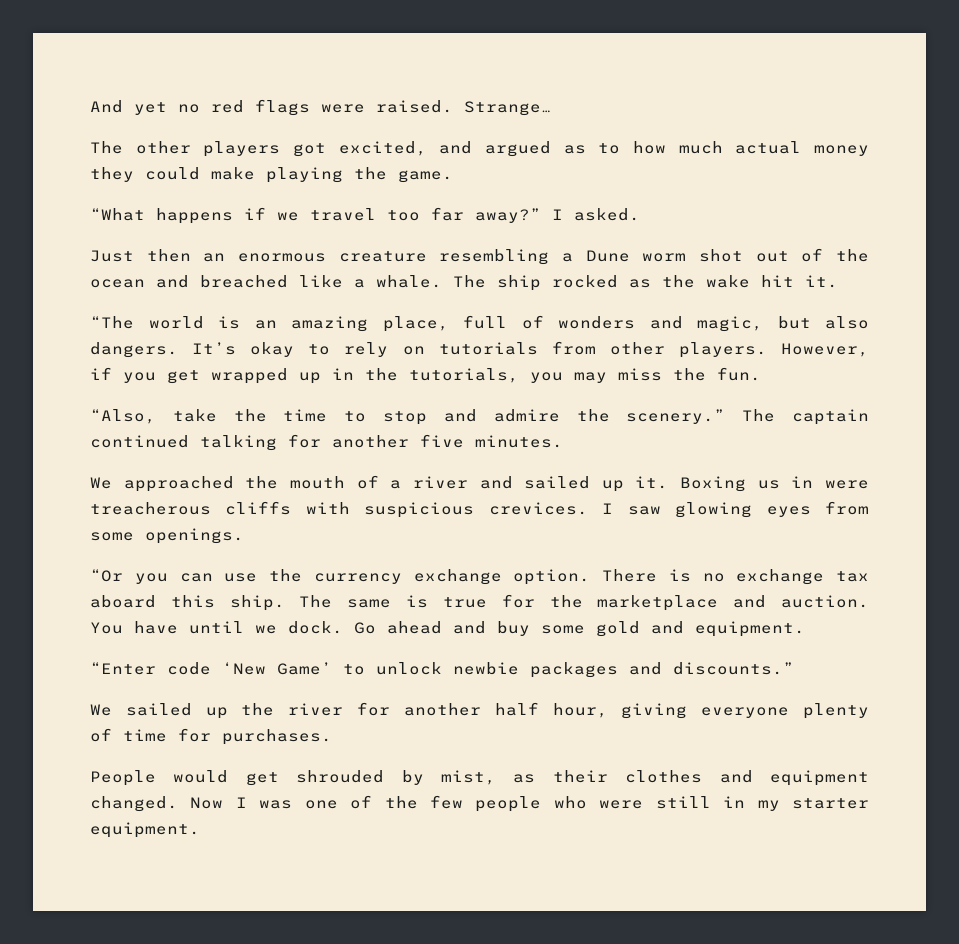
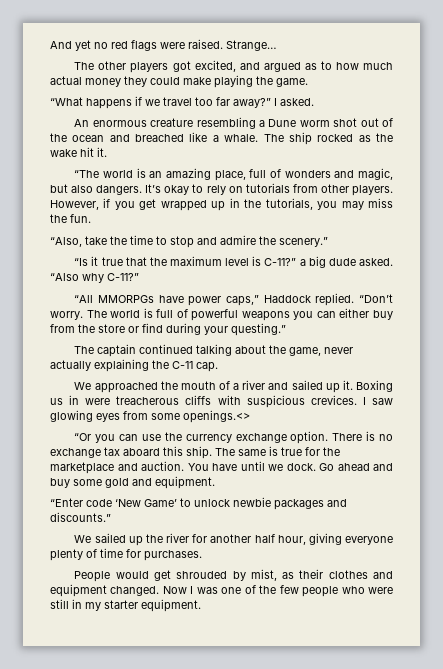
- Just then an enormous creature resembling a Dune worm shot out of the ocean and breached like a whale.
+ An enormous creature resembling a Dune worm shot out of the ocean and breached like a whale.
- “Also, take the time to stop and admire the scenery.” The captain continued talking for another five minutes.
+ “Also, take the time to stop and admire the scenery.”
+ “Is it true that the maximum level is C-11?” a big dude asked. “Also why C-11?”
+ “All MMORPGs have power caps,” Haddock replied. “Don’t worry. The world is full of powerful weapons you can either buy from the store or find during your questing.”
+ The captain continued talking about the game, never actually explaining the C-11 cap.
- I saw glowing eyes from some openings.
+ I saw glowing eyes from some openings.<>

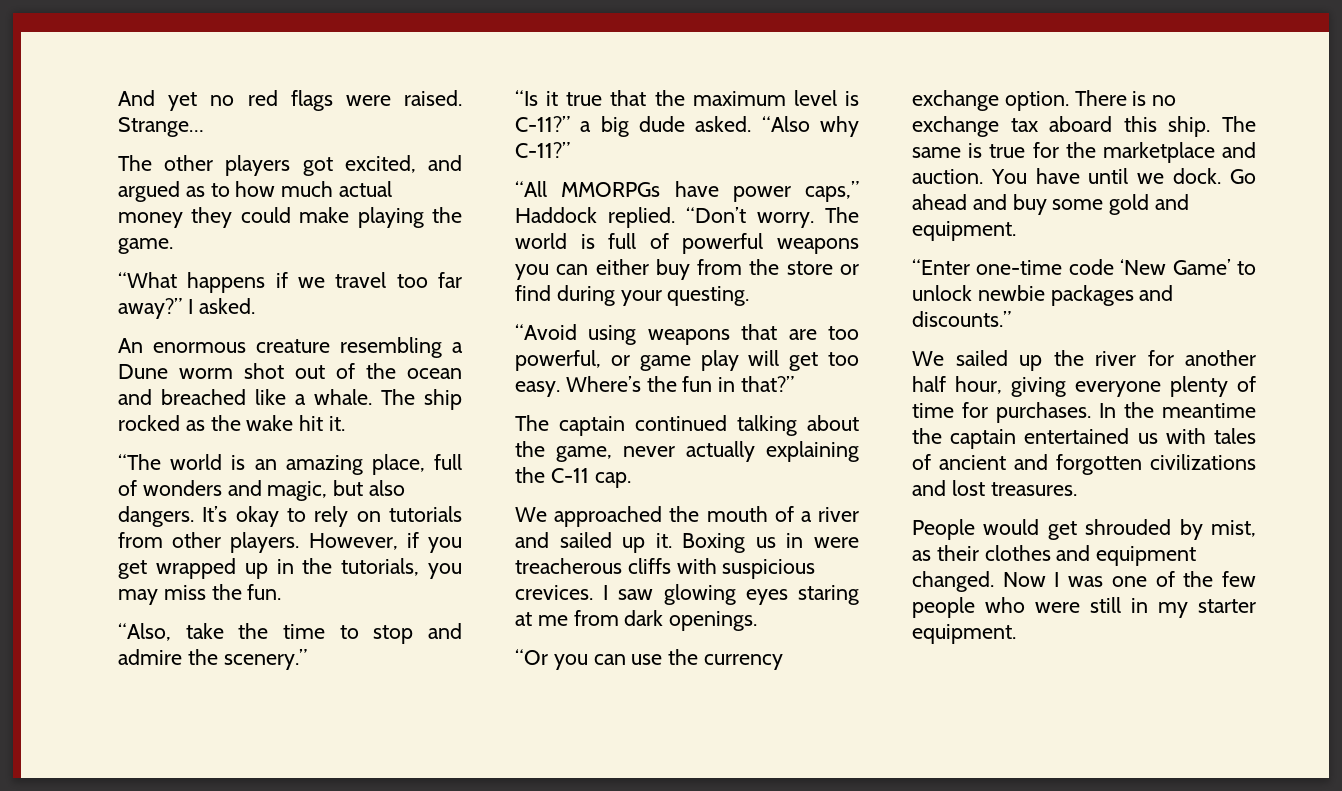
- The world is full of powerful weapons you can either buy from the store or find during your questing.”
+ The world is full of powerful weapons you can either buy from the store or find during your questing.
+ “Avoid using weapons that are too powerful, or game play will get too easy. Where’s the fun in that?”
- I saw glowing eyes from some openings.<>
+ I saw glowing eyes staring at me from dark openings.
- “Enter code ‘New Game’ to unlock newbie packages and discounts.”
+ “Enter one-time code ‘New Game’ to unlock newbie packages and discounts.”
+ In the meantime the captain entertained us with tales of ancient and forgotten civilizations and lost treasures.

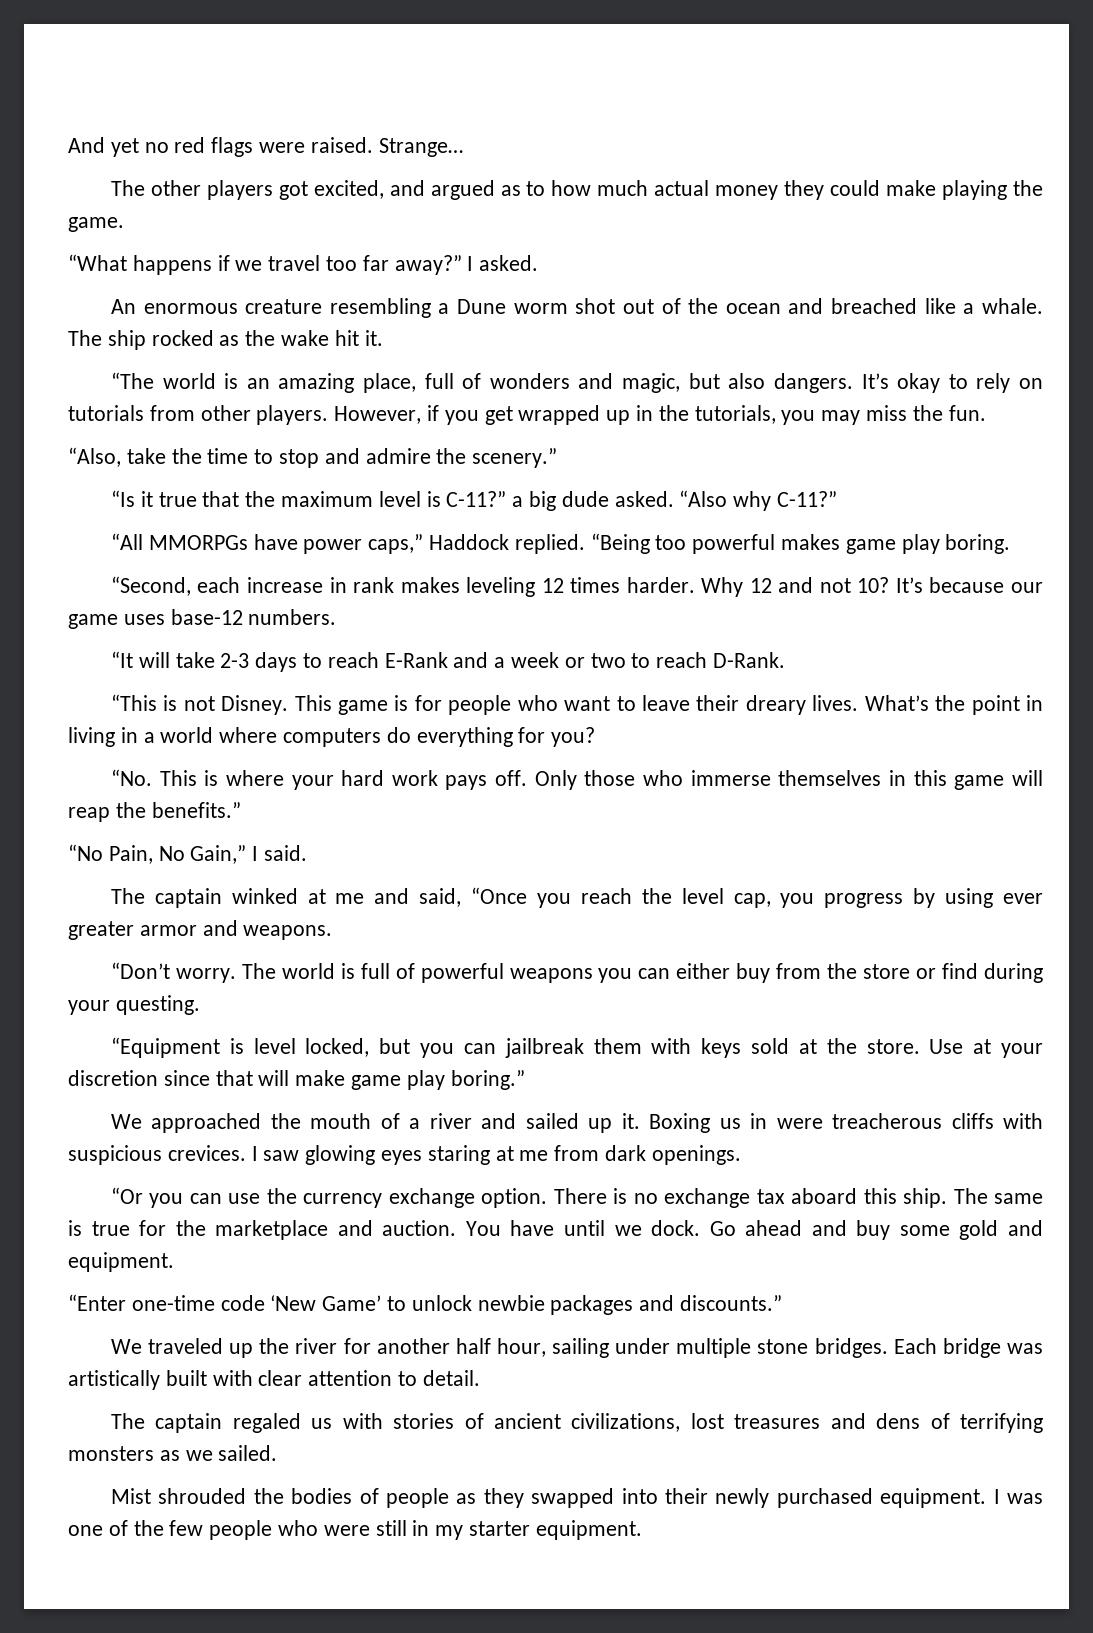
- “All MMORPGs have power caps,” Haddock replied. “Don’t worry.
+ “All MMORPGs have power caps,” Haddock replied. “Being too powerful makes game play boring.
+ “Second, each increase in rank makes leveling 12 times harder. Why 12 and not 10? It’s because our game uses base-12 numbers.
+ “It will take 2-3 days to reach E-Rank and a week or two to reach D-Rank.
+ “This is not Disney. This game is for people who want to leave their dreary lives. What’s the point in living in a world where computers do everything for you?
+ “No. This is where your hard work pays off. Only those who immerse themselves in this game will reap the benefits.”
+ “No Pain, No Gain,” I said.
+ The captain winked at me and said, “Once you reach the level cap, you progress by using ever greater armor and weapons.
+ “Don’t worry.
- “Avoid using weapons that are too powerful, or game play will get too easy. Where’s the fun in that?”
- The captain continued talking about the game, never actually explaining the C-11 cap.
+ “Equipment is level locked, but you can jailbreak them with keys sold at the store. Use at your discretion since that will make game play boring.”
- We sailed up the river for another half hour, giving everyone plenty of time for purchases. In the meantime the captain entertained us with tales of ancient and forgotten civilizations and lost treasures.
- People would get shrouded by mist, as their clothes and equipment changed. Now I was one of the few people who were still in my starter equipment.
+ We traveled up the river for another half hour, sailing under multiple stone bridges. Each bridge was artistically built with clear attention to detail.
+ The captain regaled us with stories of ancient civilizations, lost treasures and dens of terrifying monsters as we sailed.
+ Mist shrouded the bodies of people as they swapped into their newly purchased equipment. I was one of the few people who were still in my starter equipment.

